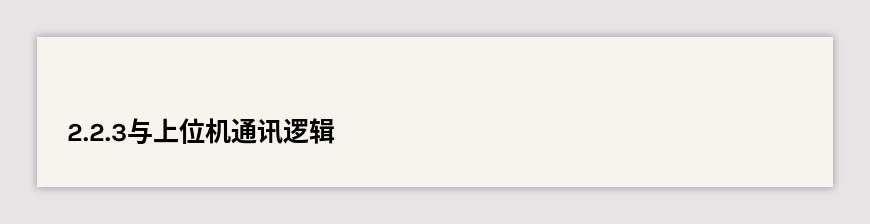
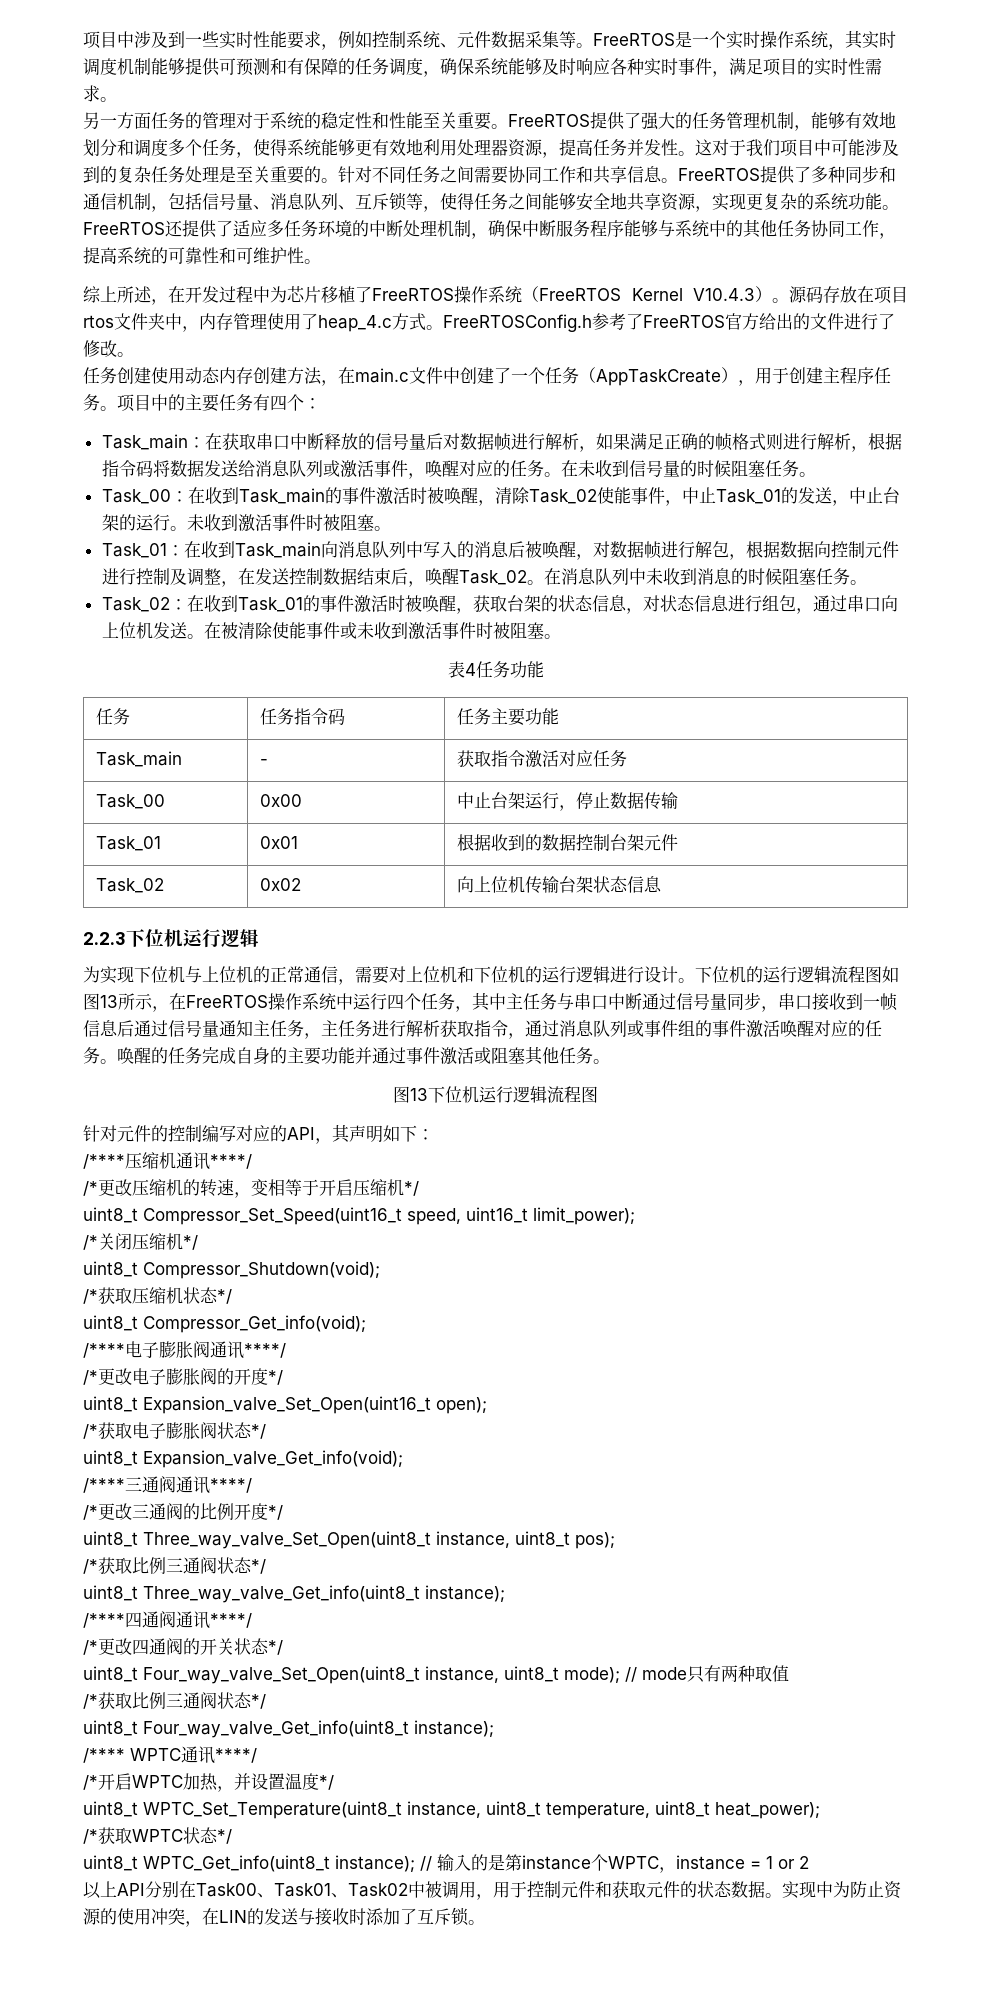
- 2.2.3与上位机通讯逻辑
+ 项目中涉及到一些实时性能要求，例如控制系统、元件数据采集等。FreeRTOS是一个实时操作系统，其实时调度机制能够提供可预测和有保障的任务调度，确保系统能够及时响应各种实时事件，满足项目的实时性需求。
+ 另一方面任务的管理对于系统的稳定性和性能至关重要。FreeRTOS提供了强大的任务管理机制，能够有效地划分和调度多个任务，使得系统能够更有效地利用处理器资源，提高任务并发性。这对于我们项目中可能涉及到的复杂任务处理是至关重要的。针对不同任务之间需要协同工作和共享信息。FreeRTOS提供了多种同步和通信机制，包括信号量、消息队列、互斥锁等，使得任务之间能够安全地共享资源，实现更复杂的系统功能。FreeRTOS还提供了适应多任务环境的中断处理机制，确保中断服务程序能够与系统中的其他任务协同工作，提高系统的可靠性和可维护性。
+ 综上所述，在开发过程中为芯片移植了FreeRTOS操作系统（FreeRTOS Kernel V10.4.3）。源码存放在项目rtos文件夹中，内存管理使用了heap_4.c方式。FreeRTOSConfig.h参考了FreeRTOS官方给出的文件进行了修改。
+ 任务创建使用动态内存创建方法，在main.c文件中创建了一个任务（AppTaskCreate），用于创建主程序任务。项目中的主要任务有四个：
+ Task_main：在获取串口中断释放的信号量后对数据帧进行解析，如果满足正确的帧格式则进行解析，根据指令码将数据发送给消息队列或激活事件，唤醒对应的任务。在未收到信号量的时候阻塞任务。
+ Task_00：在收到Task_main的事件激活时被唤醒，清除Task_02使能事件，中止Task_01的发送，中止台架的运行。未收到激活事件时被阻塞。
+ Task_01：在收到Task_main向消息队列中写入的消息后被唤醒，对数据帧进行解包，根据数据向控制元件进行控制及调整，在发送控制数据结束后，唤醒Task_02。在消息队列中未收到消息的时候阻塞任务。
+ Task_02：在收到Task_01的事件激活时被唤醒，获取台架的状态信息，对状态信息进行组包，通过串口向上位机发送。在被清除使能事件或未收到激活事件时被阻塞。
+ 表4任务功能
+ 任务 | 任务指令码 | 任务主要功能
+ Task_main | - | 获取指令激活对应任务
+ Task_00 | 0x00 | 中止台架运行，停止数据传输
+ Task_01 | 0x01 | 根据收到的数据控制台架元件
+ Task_02 | 0x02 | 向上位机传输台架状态信息
+ 2.2.3下位机运行逻辑
+ 为实现下位机与上位机的正常通信，需要对上位机和下位机的运行逻辑进行设计。下位机的运行逻辑流程图如图13所示，在FreeRTOS操作系统中运行四个任务，其中主任务与串口中断通过信号量同步，串口接收到一帧信息后通过信号量通知主任务，主任务进行解析获取指令，通过消息队列或事件组的事件激活唤醒对应的任务。唤醒的任务完成自身的主要功能并通过事件激活或阻塞其他任务。
+ 图13下位机运行逻辑流程图
+ 针对元件的控制编写对应的API，其声明如下：
+ /****压缩机通讯****/
+ /*更改压缩机的转速，变相等于开启压缩机*/
+ uint8_t Compressor_Set_Speed(uint16_t speed, uint16_t limit_power);
+ /*关闭压缩机*/
+ uint8_t Compressor_Shutdown(void);
+ /*获取压缩机状态*/
+ uint8_t Compressor_Get_info(void);
+ /****电子膨胀阀通讯****/
+ /*更改电子膨胀阀的开度*/
+ uint8_t Expansion_valve_Set_Open(uint16_t open);
+ /*获取电子膨胀阀状态*/
+ uint8_t Expansion_valve_Get_info(void);
+ /****三通阀通讯****/
+ /*更改三通阀的比例开度*/
+ uint8_t Three_way_valve_Set_Open(uint8_t instance, uint8_t pos);
+ /*获取比例三通阀状态*/
+ uint8_t Three_way_valve_Get_info(uint8_t instance);
+ /****四通阀通讯****/
+ /*更改四通阀的开关状态*/
+ uint8_t Four_way_valve_Set_Open(uint8_t instance, uint8_t mode); // mode只有两种取值
+ /*获取比例三通阀状态*/
+ uint8_t Four_way_valve_Get_info(uint8_t instance);
+ /**** WPTC通讯****/
+ /*开启WPTC加热，并设置温度*/
+ uint8_t WPTC_Set_Temperature(uint8_t instance, uint8_t temperature, uint8_t heat_power);
+ /*获取WPTC状态*/
+ uint8_t WPTC_Get_info(uint8_t instance); // 输入的是第instance个WPTC，instance = 1 or 2
+ 以上API分别在Task00、Task01、Task02中被调用，用于控制元件和获取元件的状态数据。实现中为防止资源的使用冲突，在LIN的发送与接收时添加了互斥锁。

